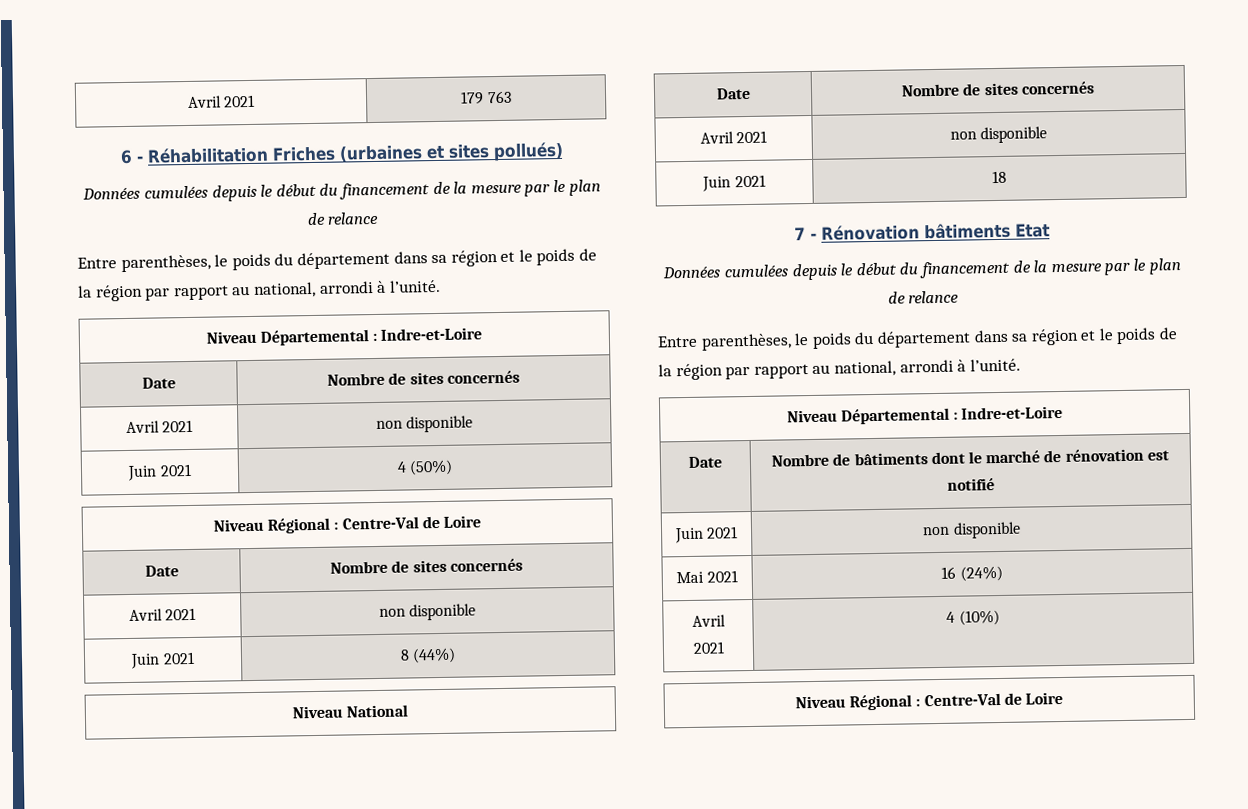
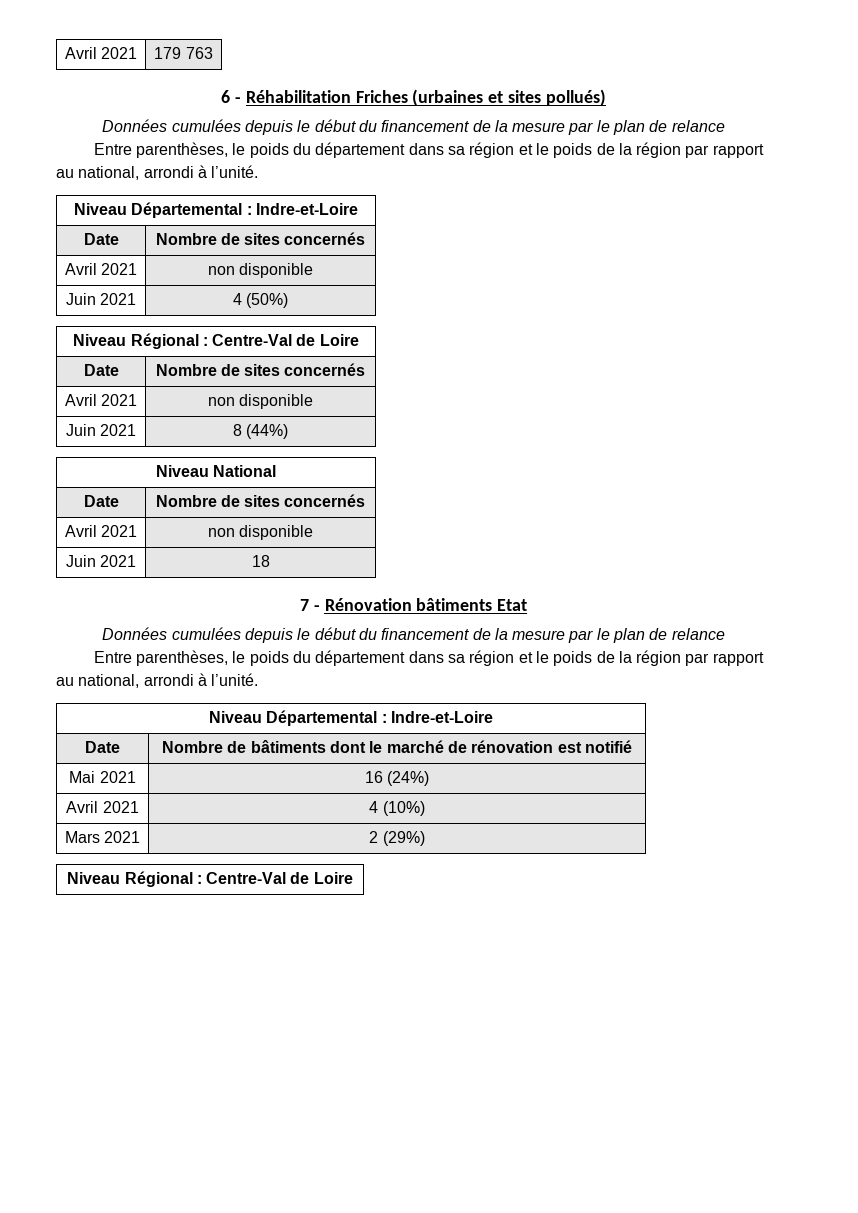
- Juin 2021 | non disponible
+ Mars 2021 | 2 (29%)

